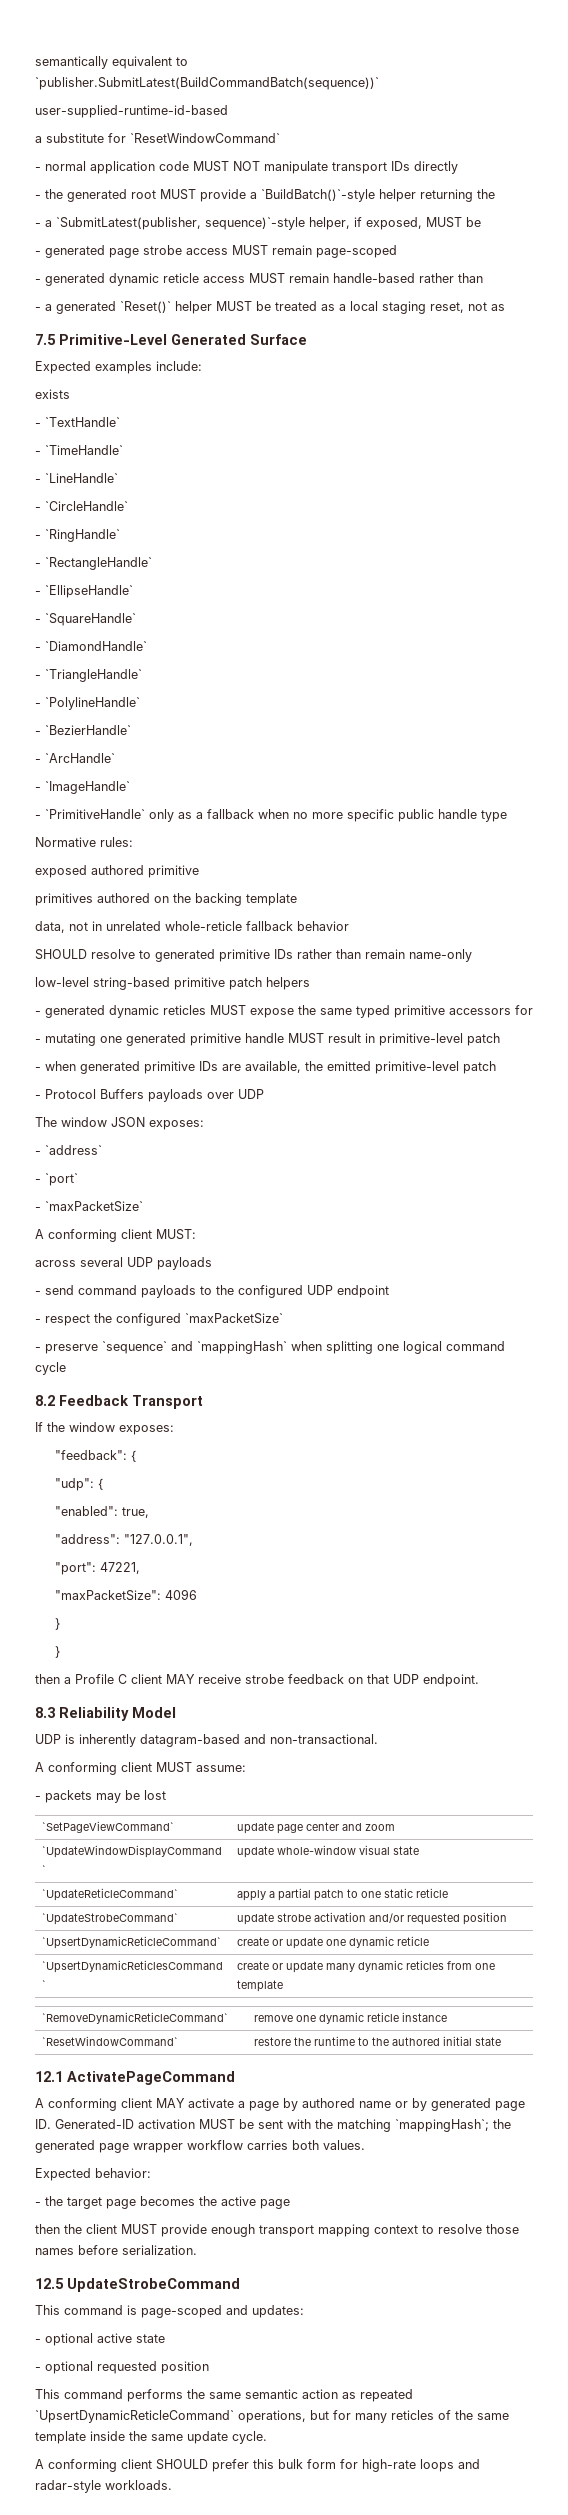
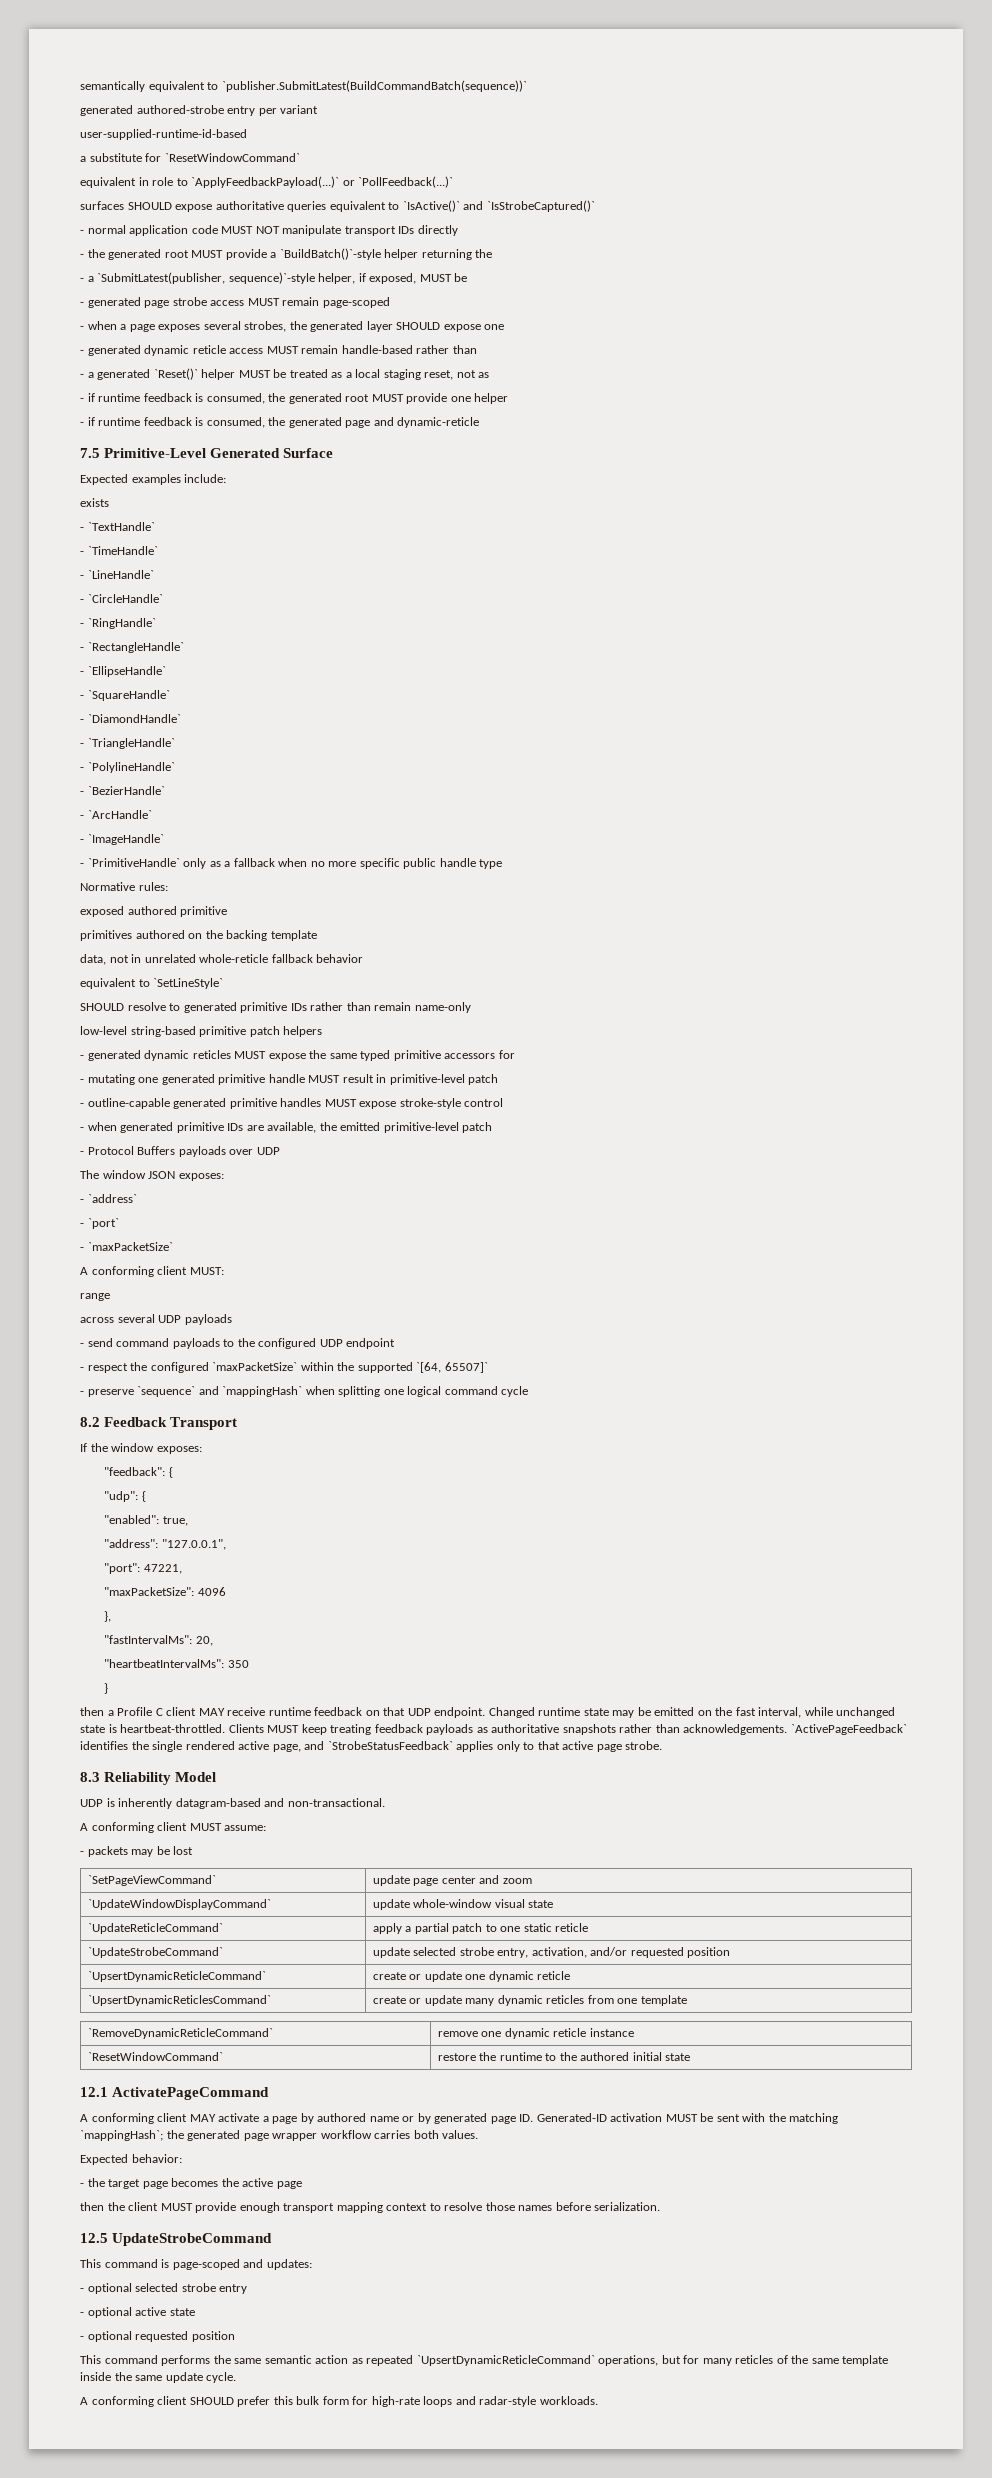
+ generated authored-strobe entry per variant
+ equivalent in role to `ApplyFeedbackPayload(...)` or `PollFeedback(...)`
+ surfaces SHOULD expose authoritative queries equivalent to `IsActive()` and `IsStrobeCaptured()`
+ - when a page exposes several strobes, the generated layer SHOULD expose one
+ - if runtime feedback is consumed, the generated root MUST provide one helper
+ - if runtime feedback is consumed, the generated page and dynamic-reticle
+ equivalent to `SetLineStyle`
+ - outline-capable generated primitive handles MUST expose stroke-style control
+ range
- - respect the configured `maxPacketSize`
+ - respect the configured `maxPacketSize` within the supported `[64, 65507]`
  "maxPacketSize": 4096
- }
+ },
+ "fastIntervalMs": 20,
+ "heartbeatIntervalMs": 350
- then a Profile C client MAY receive strobe feedback on that UDP endpoint.
+ then a Profile C client MAY receive runtime feedback on that UDP endpoint. Changed runtime state may be emitted on the fast interval, while unchanged state is heartbeat-throttled. Clients MUST keep treating feedback payloads as authoritative snapshots rather than acknowledgements. `ActivePageFeedback` identifies the single rendered active page, and `StrobeStatusFeedback` applies only to that active page strobe.
- `UpdateStrobeCommand` | update strobe activation and/or requested position
+ `UpdateStrobeCommand` | update selected strobe entry, activation, and/or requested position
+ - optional selected strobe entry

